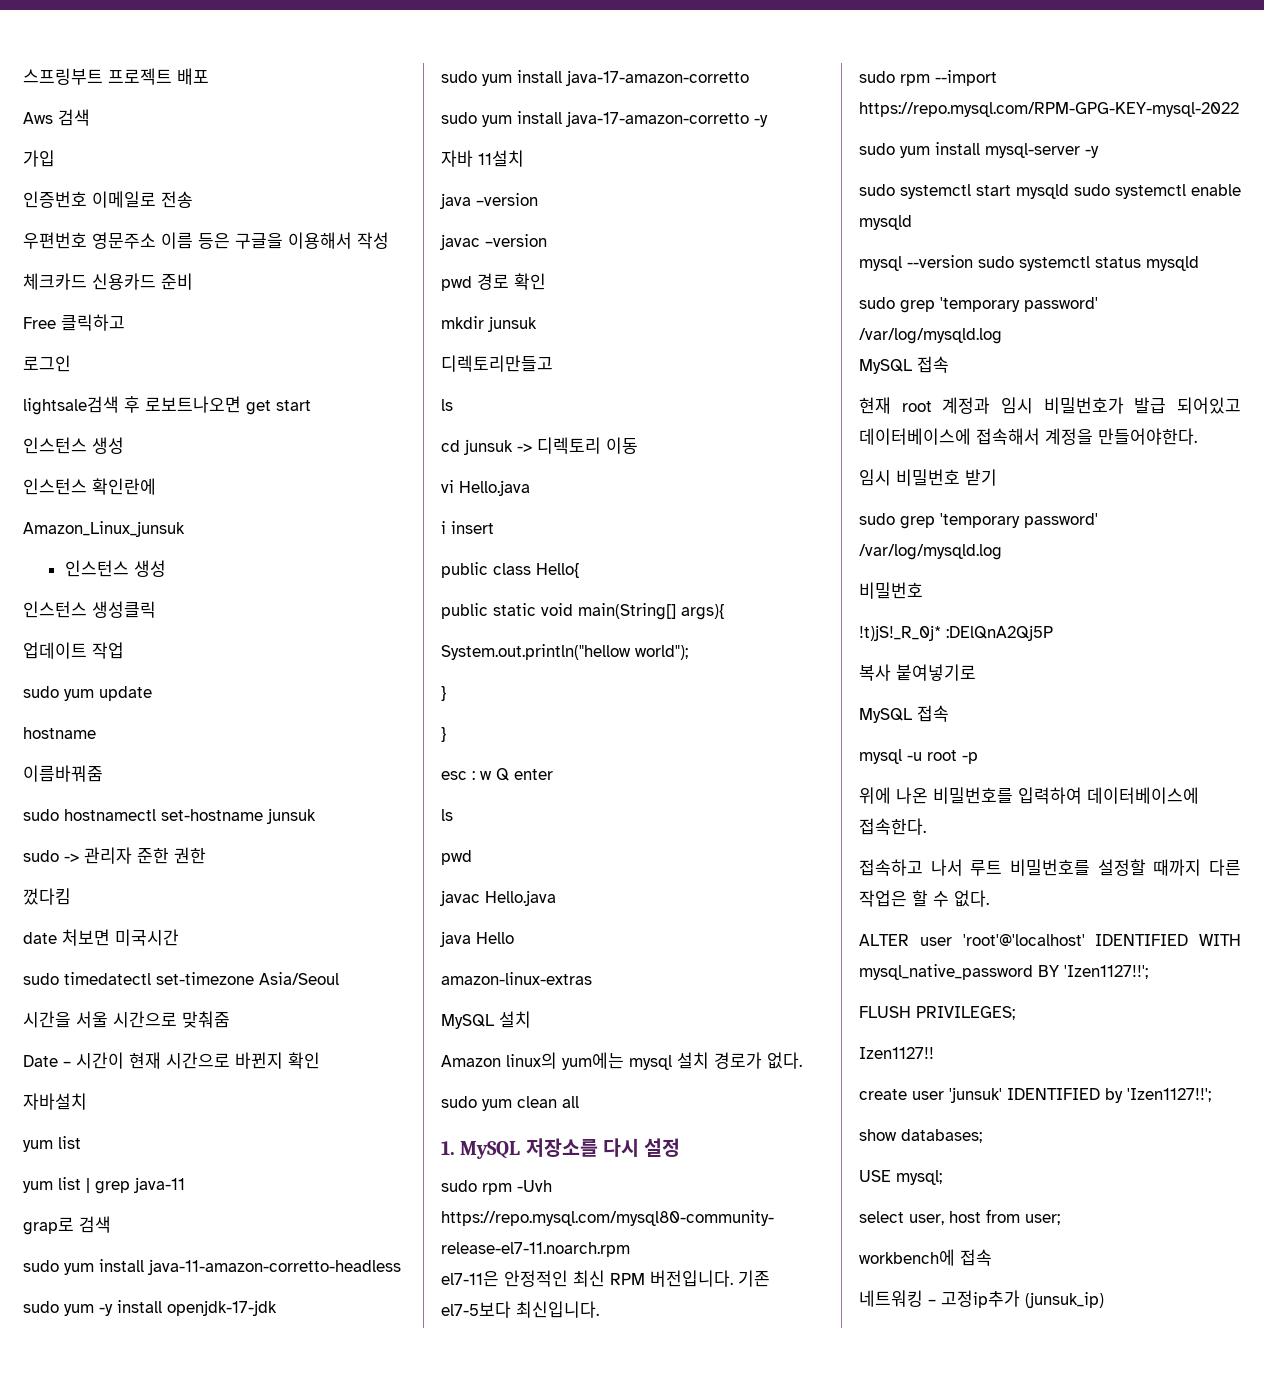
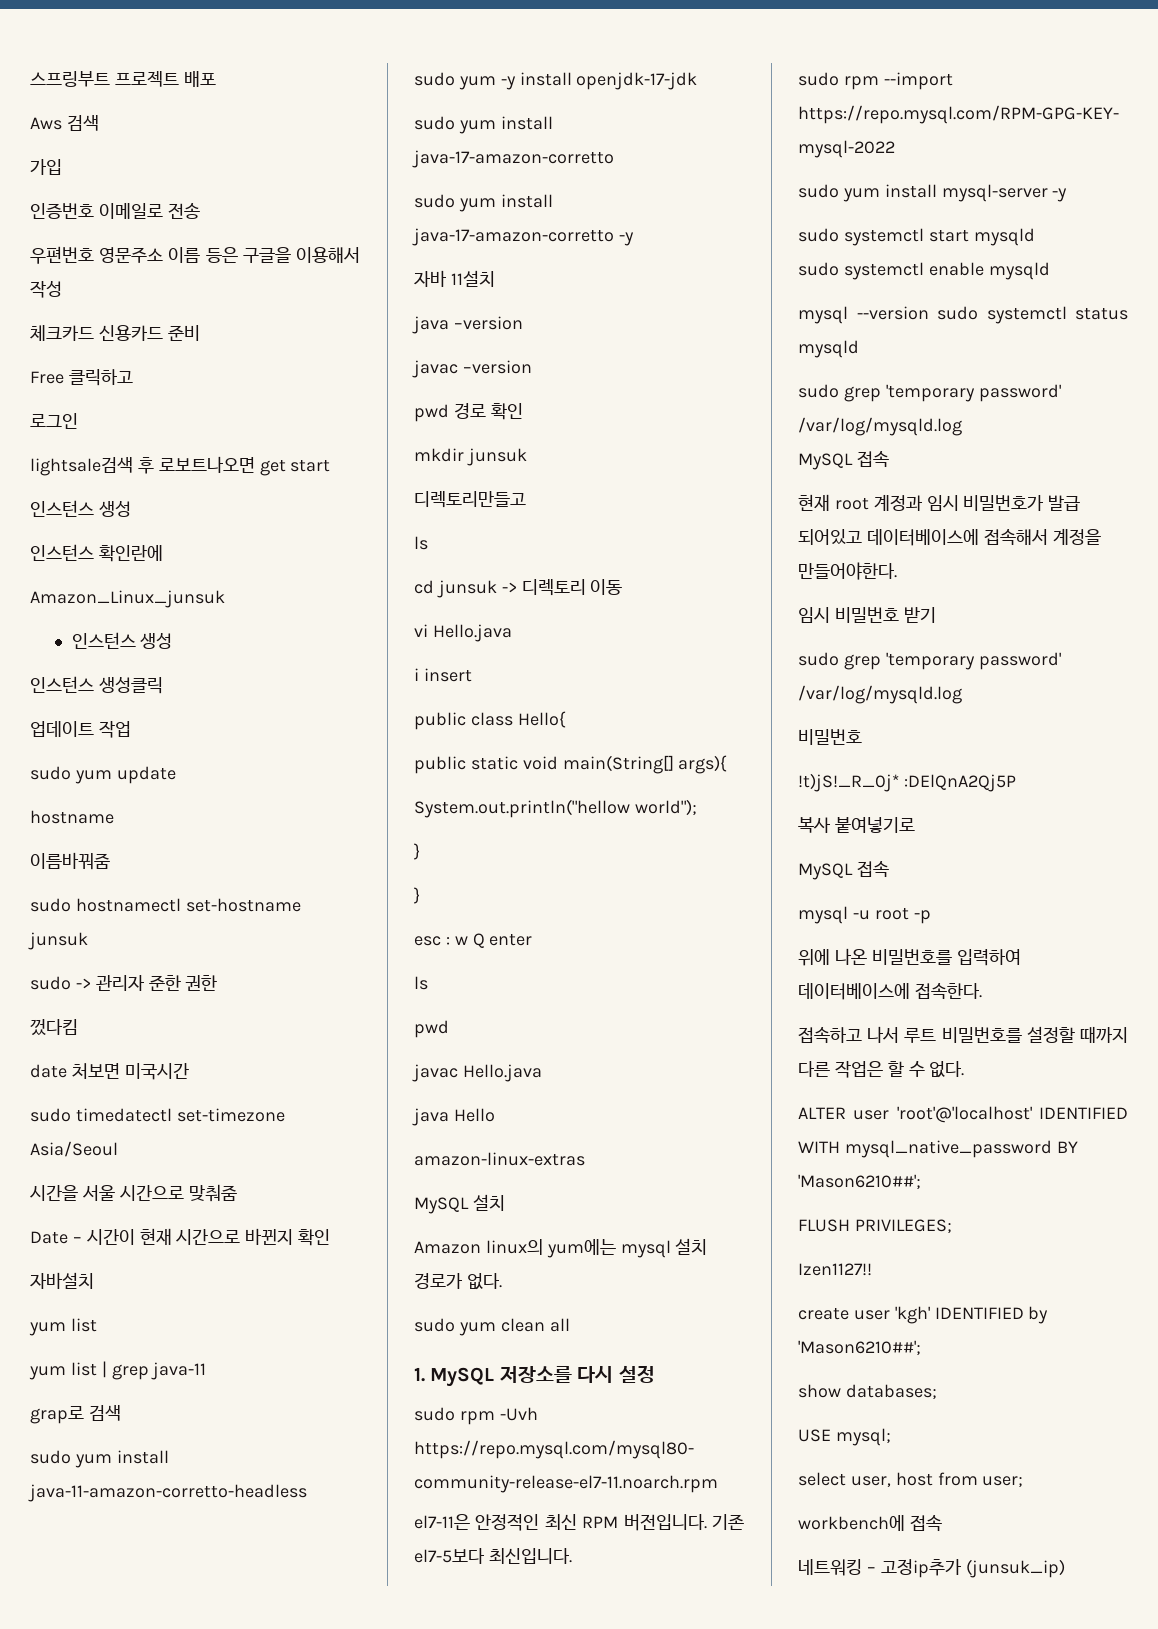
- sudo systemctl start mysqld sudo systemctl enable mysqld
+ sudo systemctl start mysqld
+ sudo systemctl enable mysqld
- ALTER user 'root'@'localhost' IDENTIFIED WITH mysql_native_password BY 'Izen1127!!';
+ ALTER user 'root'@'localhost' IDENTIFIED WITH mysql_native_password BY 'Mason6210##';
- create user 'junsuk' IDENTIFIED by 'Izen1127!!';
+ create user 'kgh' IDENTIFIED by 'Mason6210##';

